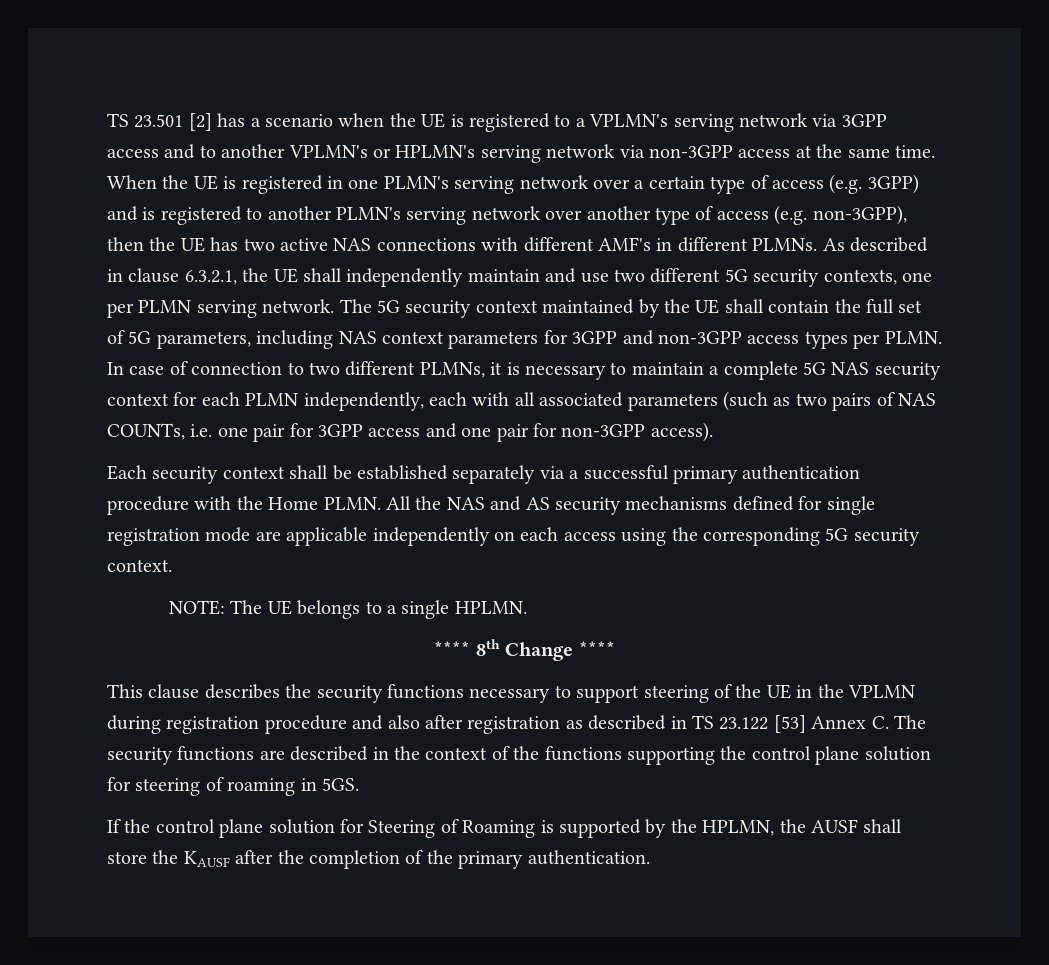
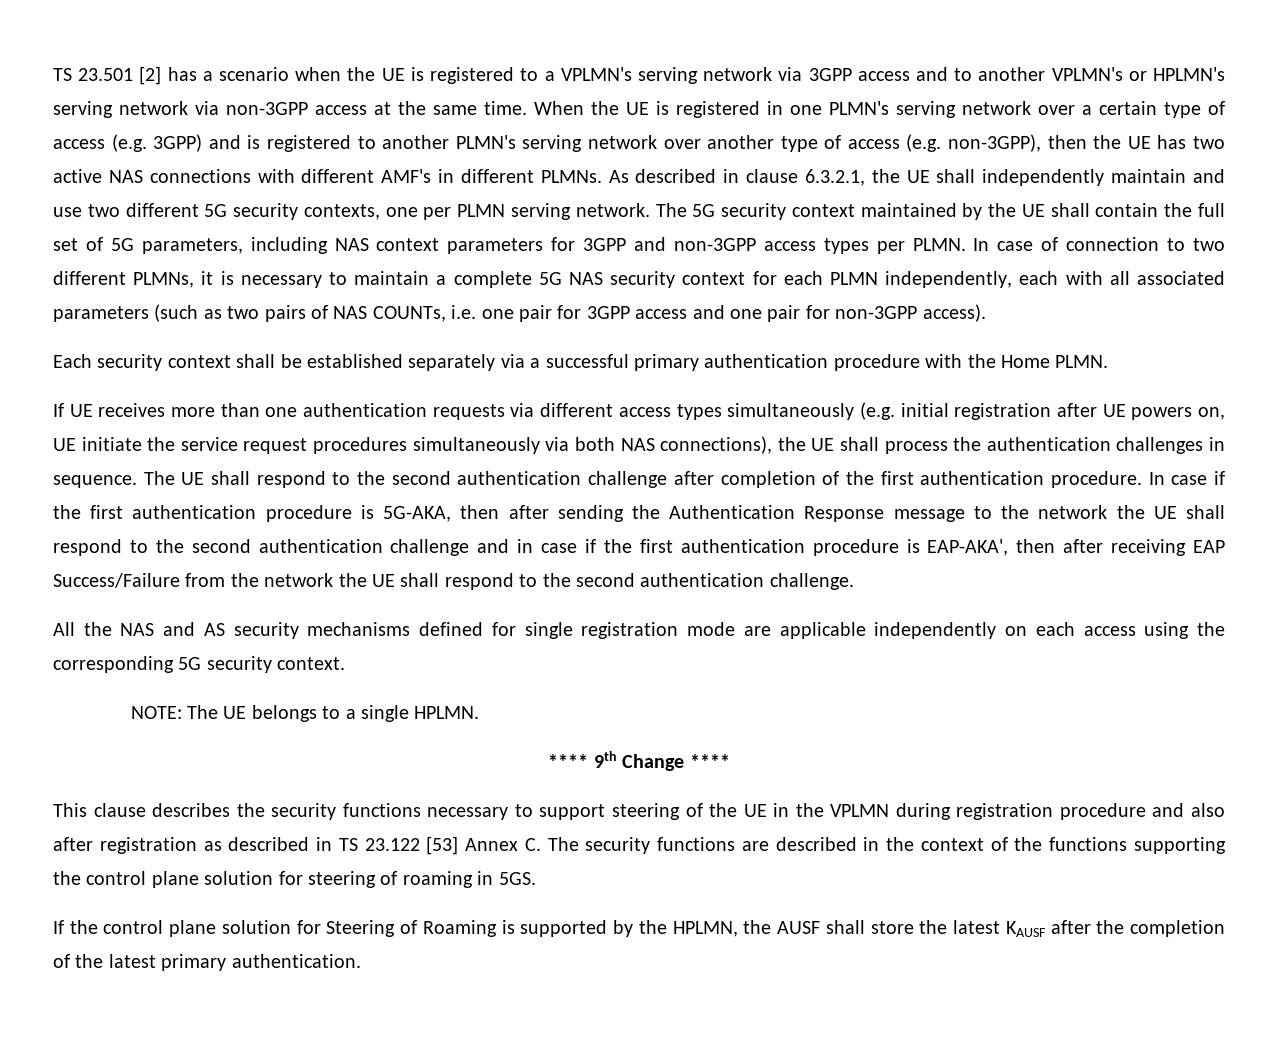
- Each security context shall be established separately via a successful primary authentication procedure with the Home PLMN. All the NAS and AS security mechanisms defined for single registration mode are applicable independently on each access using the corresponding 5G security context.
+ Each security context shall be established separately via a successful primary authentication procedure with the Home PLMN.
+ If UE receives more than one authentication requests via different access types simultaneously (e.g. initial registration after UE powers on, UE initiate the service request procedures simultaneously via both NAS connections), the UE shall process the authentication challenges in sequence. The UE shall respond to the second authentication challenge after completion of the first authentication procedure. In case if the first authentication procedure is 5G-AKA, then after sending the Authentication Response message to the network the UE shall respond to the second authentication challenge and in case if the first authentication procedure is EAP-AKA', then after receiving EAP Success/Failure from the network the UE shall respond to the second authentication challenge.
+ All the NAS and AS security mechanisms defined for single registration mode are applicable independently on each access using the corresponding 5G security context.
- **** 8th Change ****
+ **** 9th Change ****
- If the control plane solution for Steering of Roaming is supported by the HPLMN, the AUSF shall store the KAUSF after the completion of the primary authentication.
+ If the control plane solution for Steering of Roaming is supported by the HPLMN, the AUSF shall store the latest KAUSF after the completion of the latest primary authentication.

